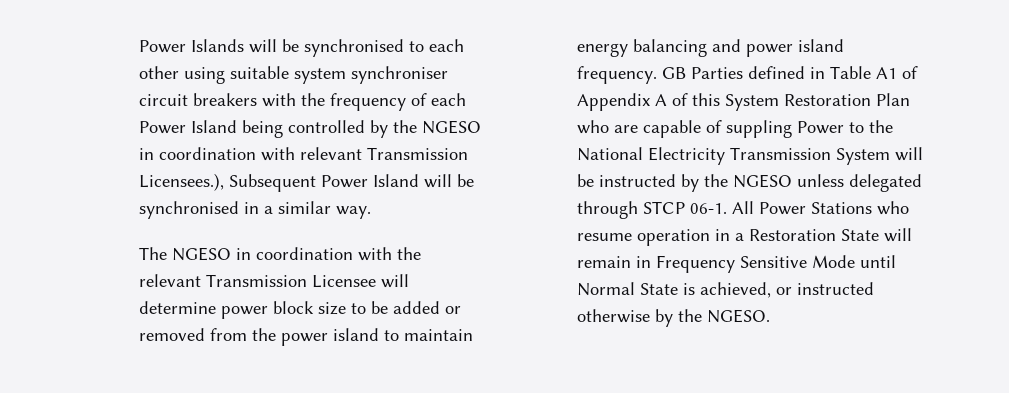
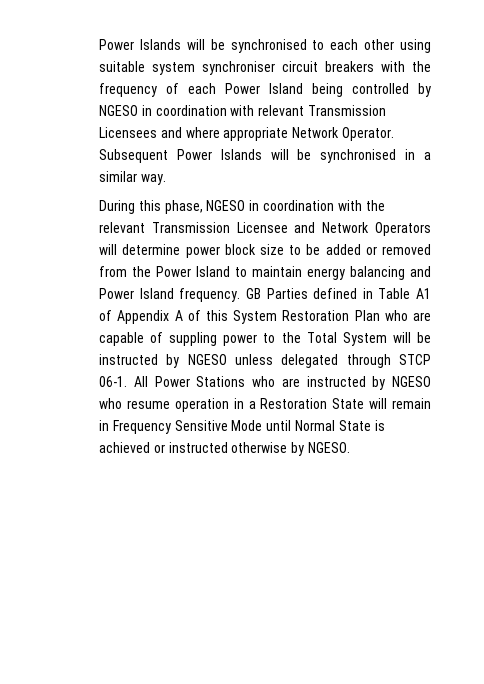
- Power Islands will be synchronised to each other using suitable system synchroniser circuit breakers with the frequency of each Power Island being controlled by the NGESO in coordination with relevant Transmission Licensees.), Subsequent Power Island will be synchronised in a similar way.
+ Power Islands will be synchronised to each other using suitable system synchroniser circuit breakers with the frequency of each Power Island being controlled by NGESO in coordination with relevant Transmission Licensees and where appropriate Network Operator. Subsequent Power Islands will be synchronised in a similar way.
- The NGESO in coordination with the relevant Transmission Licensee will determine power block size to be added or removed from the power island to maintain energy balancing and power island frequency.
+ During this phase, NGESO in coordination with the relevant Transmission Licensee and Network Operators will determine power block size to be added or removed from the Power Island to maintain energy balancing and Power Island frequency.
- GB Parties defined in Table A1 of Appendix A of this System Restoration Plan who are capable of suppling Power to the National Electricity Transmission System will be instructed by the NGESO unless delegated through STCP 06-1.
+ GB Parties defined in Table A1 of Appendix A of this System Restoration Plan who are capable of suppling power to the Total System will be instructed by NGESO unless delegated through STCP 06-1.
- All Power Stations who resume operation in a Restoration State will remain in Frequency Sensitive Mode until Normal State is achieved, or instructed otherwise by the NGESO.
+ All Power Stations who are instructed by NGESO who resume operation in a Restoration State will remain in Frequency Sensitive Mode until Normal State is achieved or instructed otherwise by NGESO.

